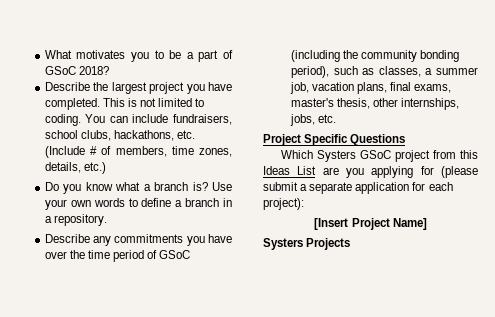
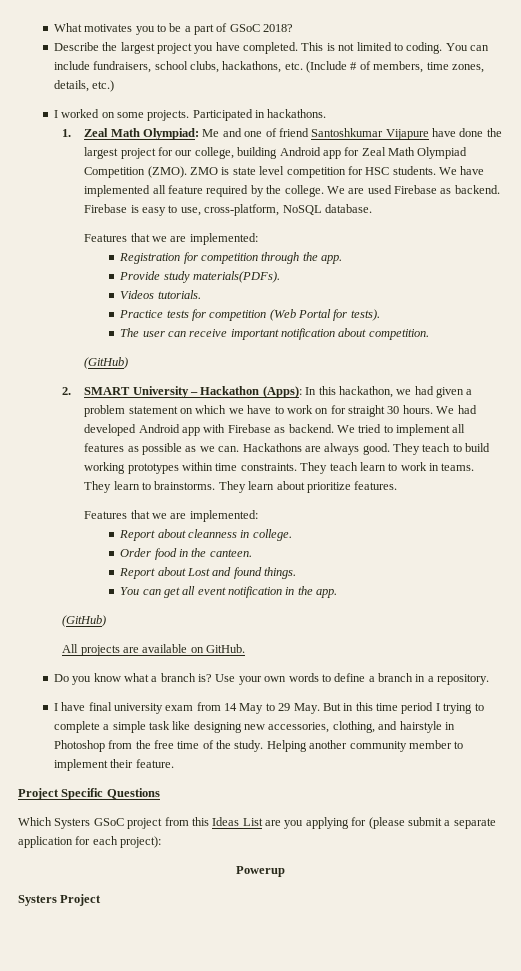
+ I worked on some projects. Participated in hackathons.
+ 1. Zeal Math Olympiad: Me and one of friend Santoshkumar Vijapure have done the largest project for our college, building Android app for Zeal Math Olympiad Competition (ZMO). ZMO is state level competition for HSC students. We have implemented all feature required by the college. We are used Firebase as backend. Firebase is easy to use, cross-platform, NoSQL database.
+ Features that we are implemented:
+ Registration for competition through the app.
+ Provide study materials(PDFs).
+ Videos tutorials.
+ Practice tests for competition (Web Portal for tests).
+ The user can receive important notification about competition.
+ (GitHub)
+ 2. SMART University – Hackathon (Apps): In this hackathon, we had given a problem statement on which we have to work on for straight 30 hours. We had developed Android app with Firebase as backend. We tried to implement all features as possible as we can. Hackathons are always good. They teach to build working prototypes within time constraints. They teach learn to work in teams. They learn to brainstorms. They learn about prioritize features.
+ Features that we are implemented:
+ Report about cleanness in college.
+ Order food in the canteen.
+ Report about Lost and found things.
+ You can get all event notification in the app.
+ (GitHub)
+ All projects are available on GitHub.
- Describe any commitments you have over the time period of GSoC (including the community bonding period), such as classes, a summer job, vacation plans, final exams, master's thesis, other internships, jobs, etc.
+ I have final university exam from 14 May to 29 May. But in this time period I trying to complete a simple task like designing new accessories, clothing, and hairstyle in Photoshop from the free time of the study. Helping another community member to implement their feature.
- [Insert Project Name]
- Systers Projects
+ Powerup
+ Systers Project

